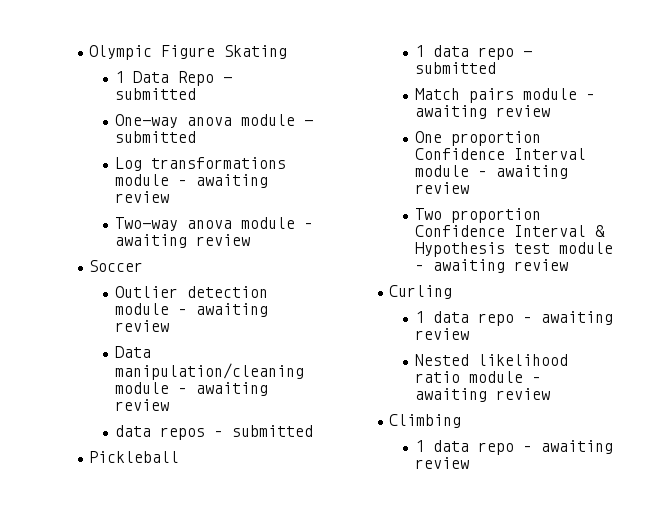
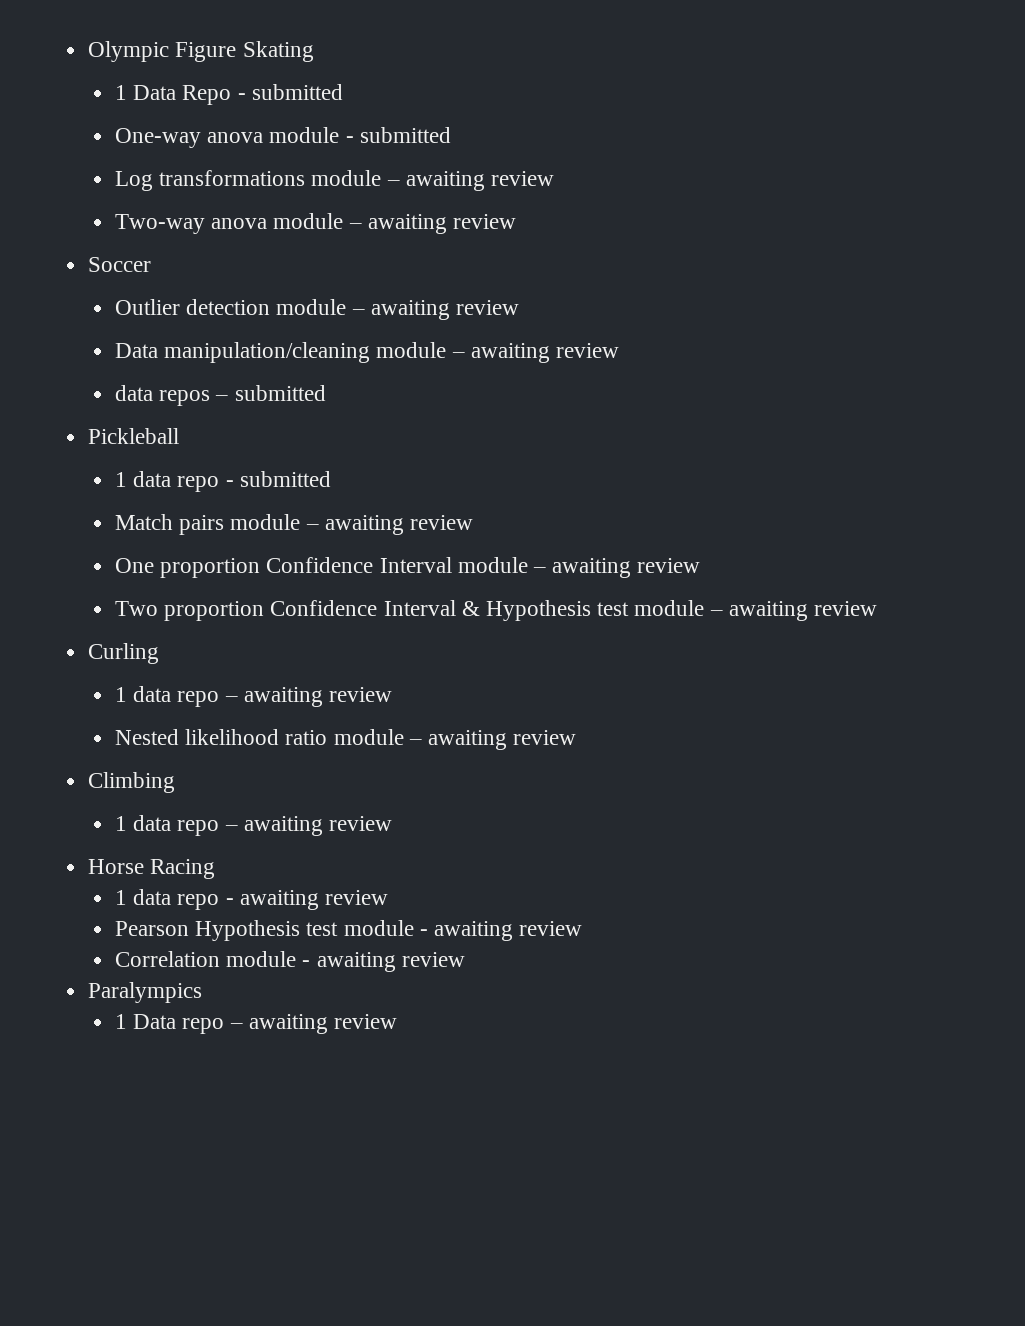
+ Horse Racing
+ 1 data repo - awaiting review
+ Pearson Hypothesis test module - awaiting review
+ Correlation module - awaiting review
+ Paralympics
+ 1 Data repo – awaiting review

